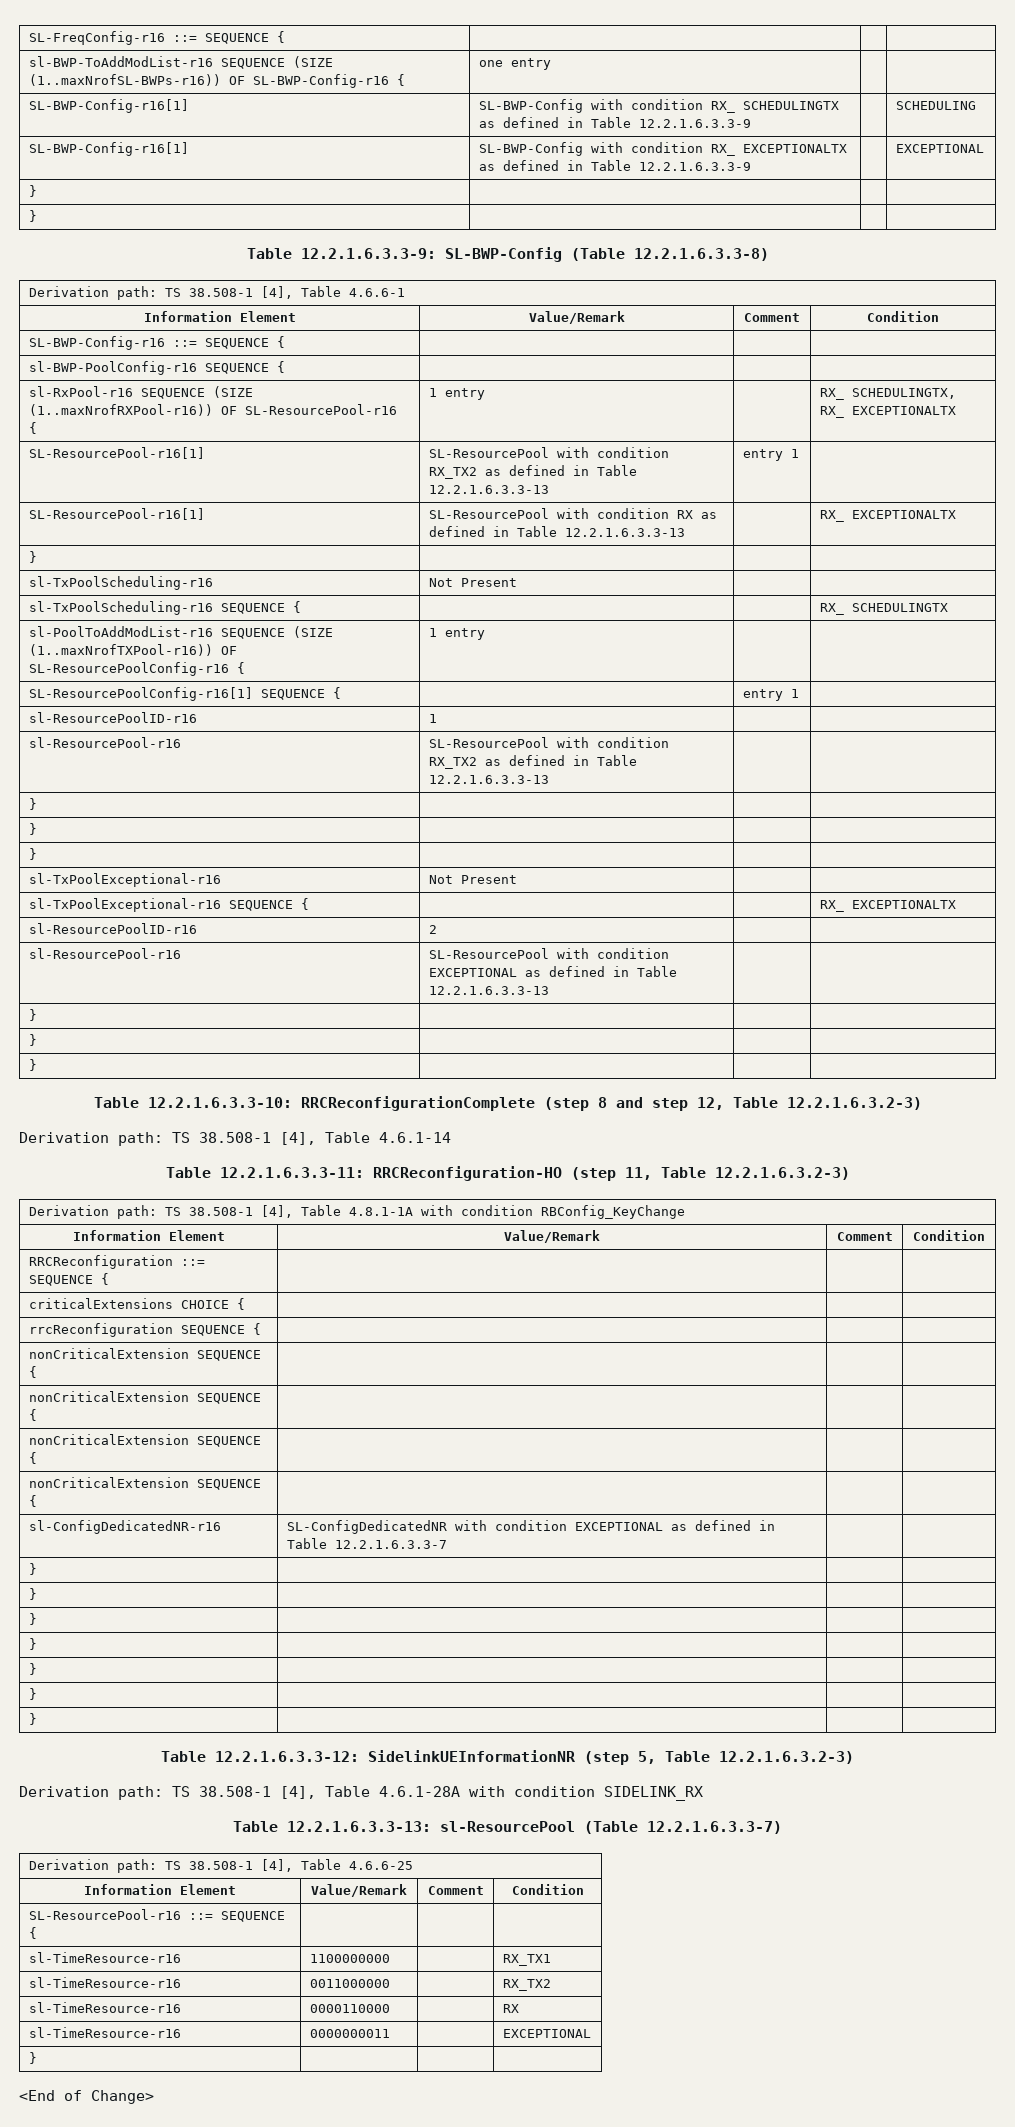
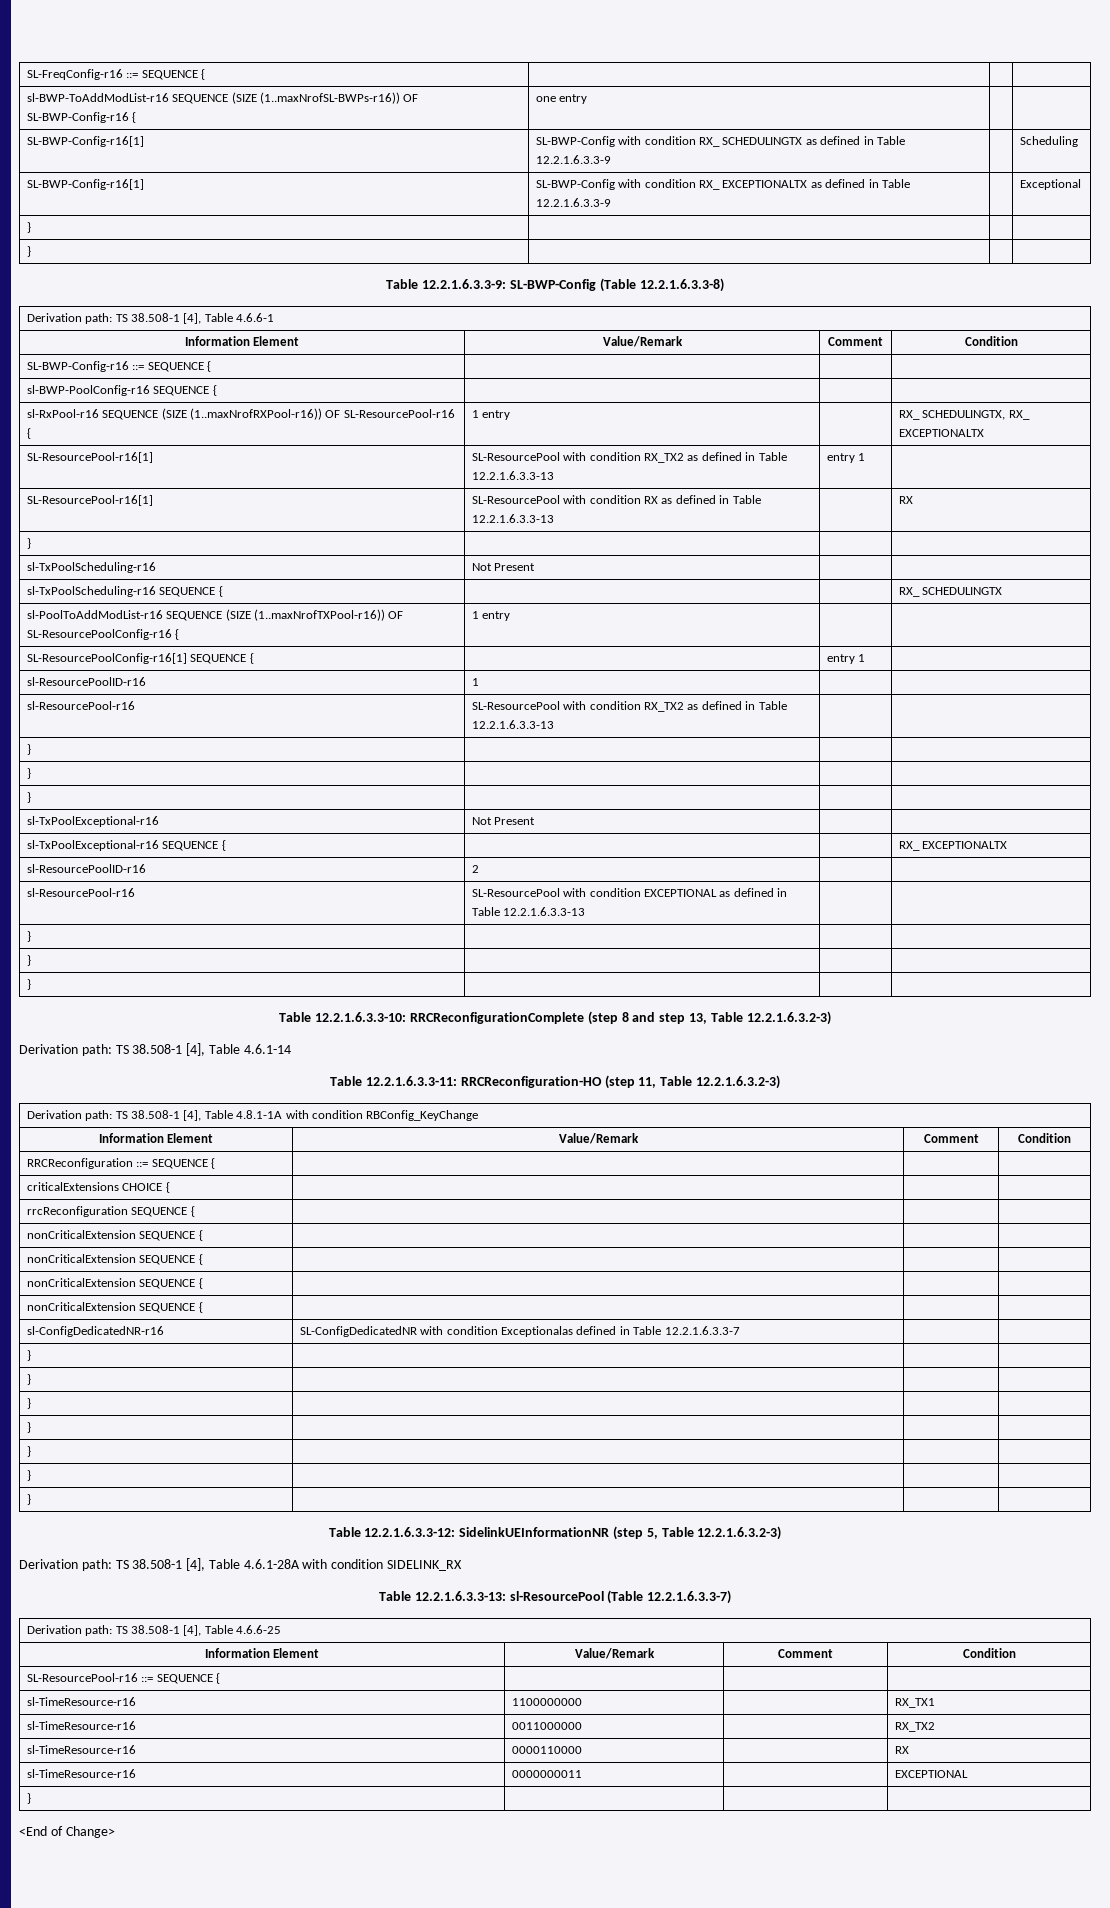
- SL-BWP-Config-r16[1] | SL-BWP-Config with condition RX_ SCHEDULINGTX as defined in Table 12.2.1.6.3.3-9 | | SCHEDULING
+ SL-BWP-Config-r16[1] | SL-BWP-Config with condition RX_ SCHEDULINGTX as defined in Table 12.2.1.6.3.3-9 | | Scheduling
- SL-BWP-Config-r16[1] | SL-BWP-Config with condition RX_ EXCEPTIONALTX as defined in Table 12.2.1.6.3.3-9 | | EXCEPTIONAL
+ SL-BWP-Config-r16[1] | SL-BWP-Config with condition RX_ EXCEPTIONALTX as defined in Table 12.2.1.6.3.3-9 | | Exceptional
- SL-ResourcePool-r16[1] | SL-ResourcePool with condition RX as defined in Table 12.2.1.6.3.3-13 | | RX_ EXCEPTIONALTX
+ SL-ResourcePool-r16[1] | SL-ResourcePool with condition RX as defined in Table 12.2.1.6.3.3-13 | | RX
- Table 12.2.1.6.3.3-10: RRCReconfigurationComplete (step 8 and step 12, Table 12.2.1.6.3.2-3)
+ Table 12.2.1.6.3.3-10: RRCReconfigurationComplete (step 8 and step 13, Table 12.2.1.6.3.2-3)
- sl-ConfigDedicatedNR-r16 | SL-ConfigDedicatedNR with condition EXCEPTIONAL as defined in Table 12.2.1.6.3.3-7 | |
+ sl-ConfigDedicatedNR-r16 | SL-ConfigDedicatedNR with condition Exceptionalas defined in Table 12.2.1.6.3.3-7 | |

